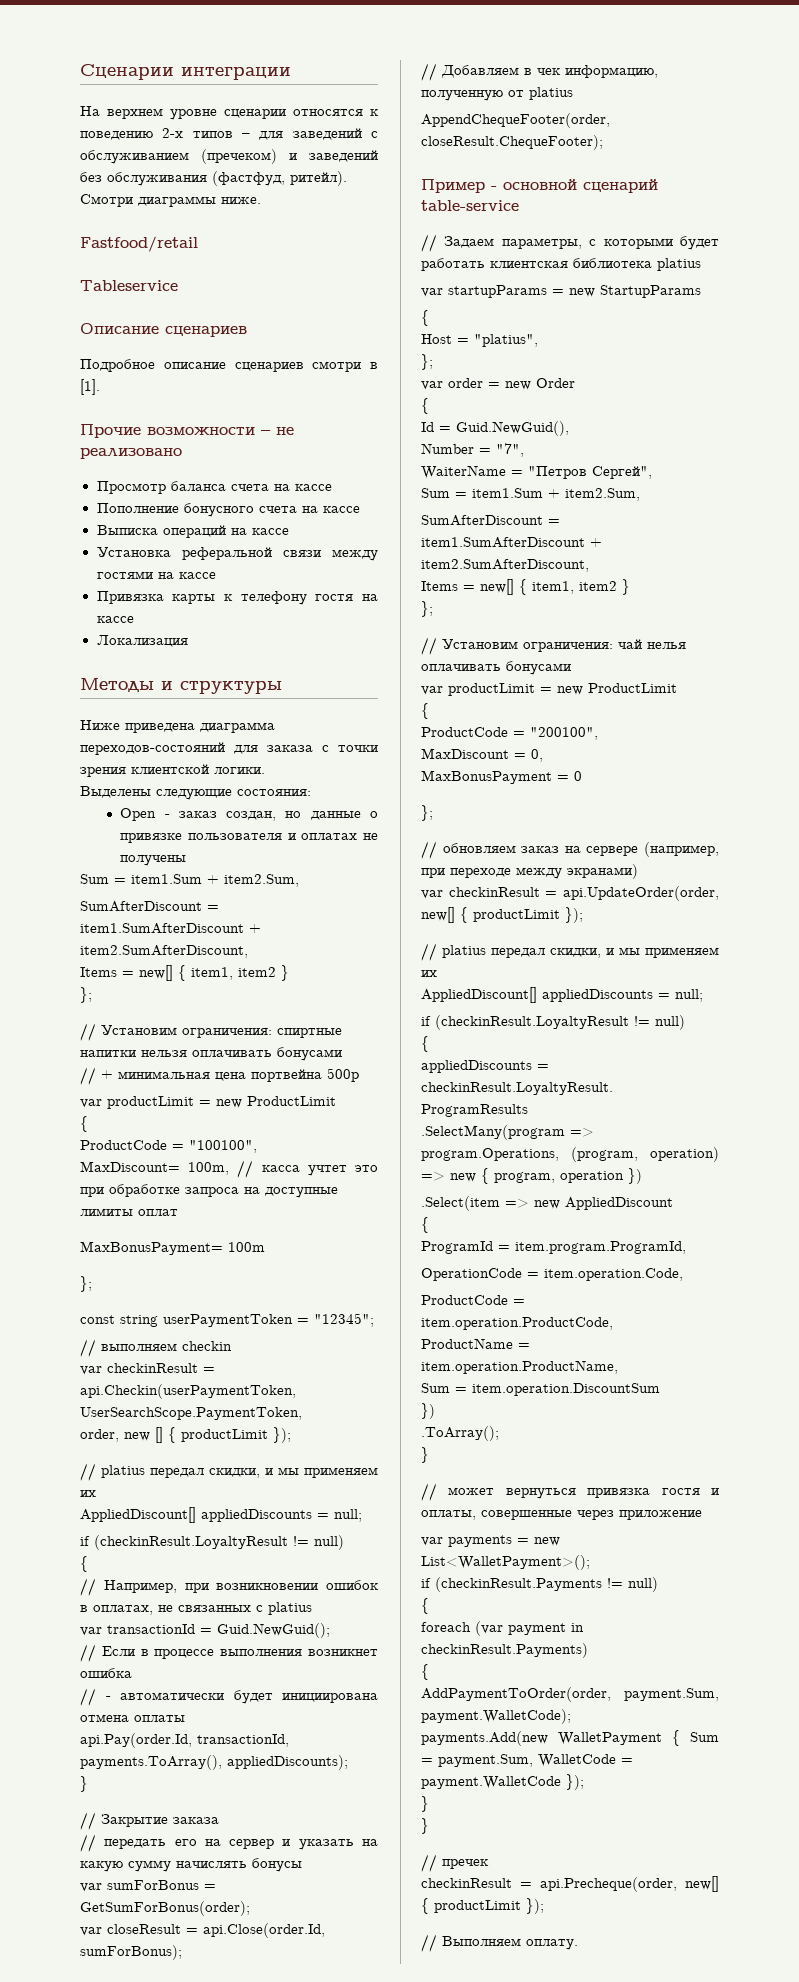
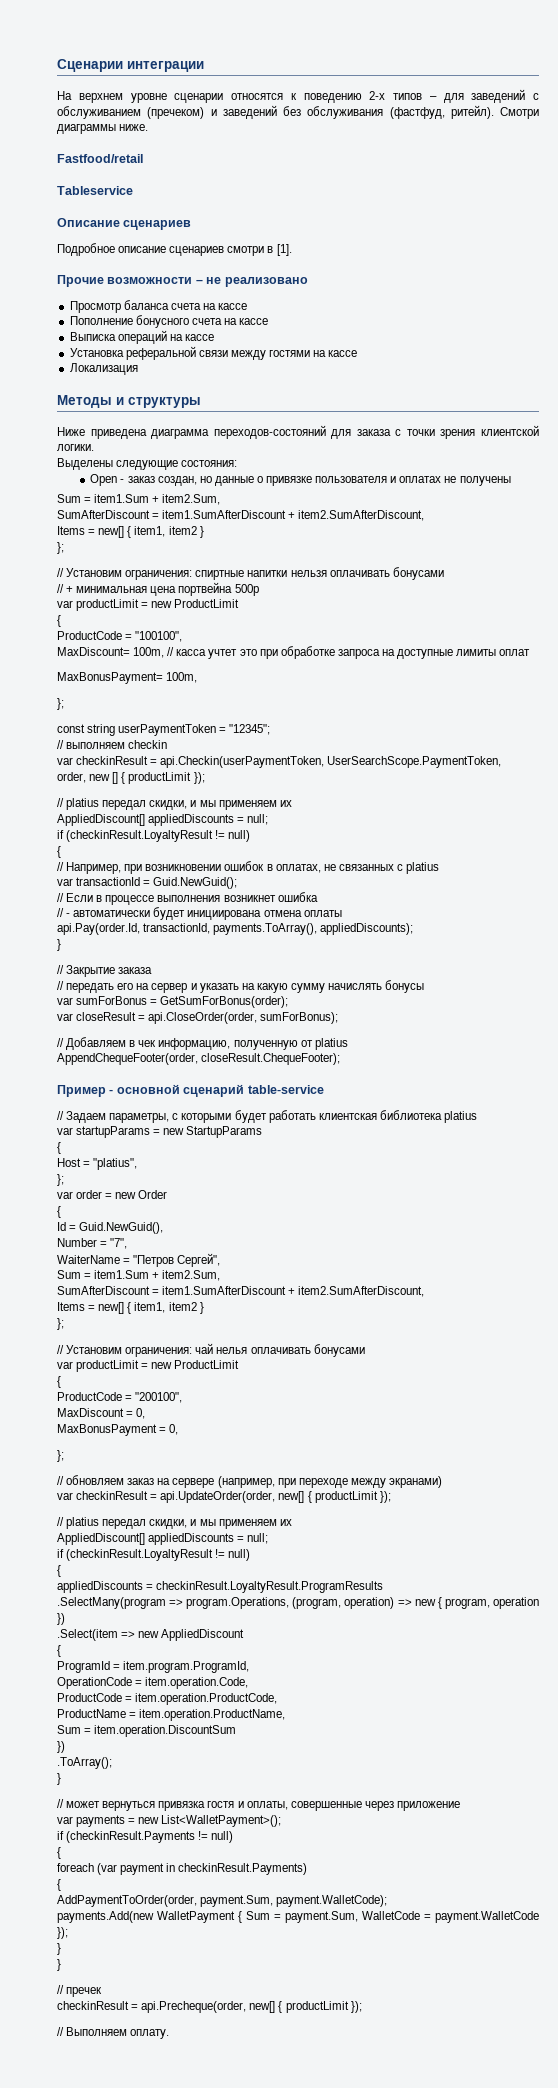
- Привязка карты к телефону гостя на кассе
- MaxBonusPayment= 100m
+ MaxBonusPayment= 100m,
- var closeResult = api.Close(order.Id, sumForBonus);
+ var closeResult = api.CloseOrder(order, sumForBonus);
- MaxBonusPayment = 0
+ MaxBonusPayment = 0,

